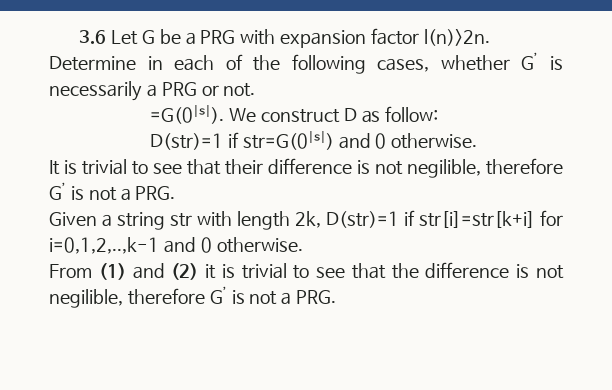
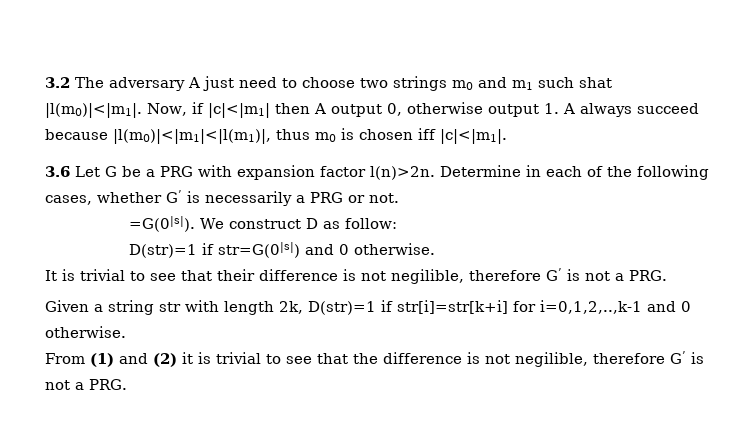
+ 3.2 The adversary A just need to choose two strings m0 and m1 such shat |l(m0)|<|m1|. Now, if |c|<|m1| then A output 0, otherwise output 1. A always succeed because |l(m0)|<|m1|<|l(m1)|, thus m0 is chosen iff |c|<|m1|.

